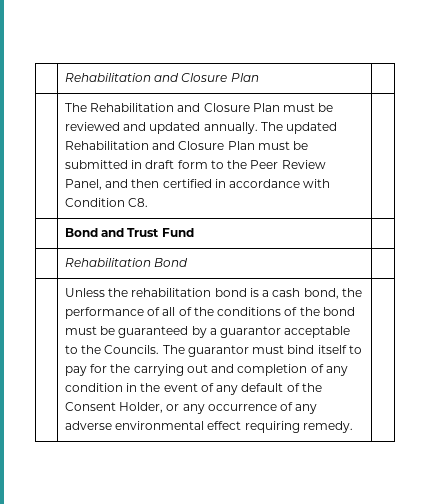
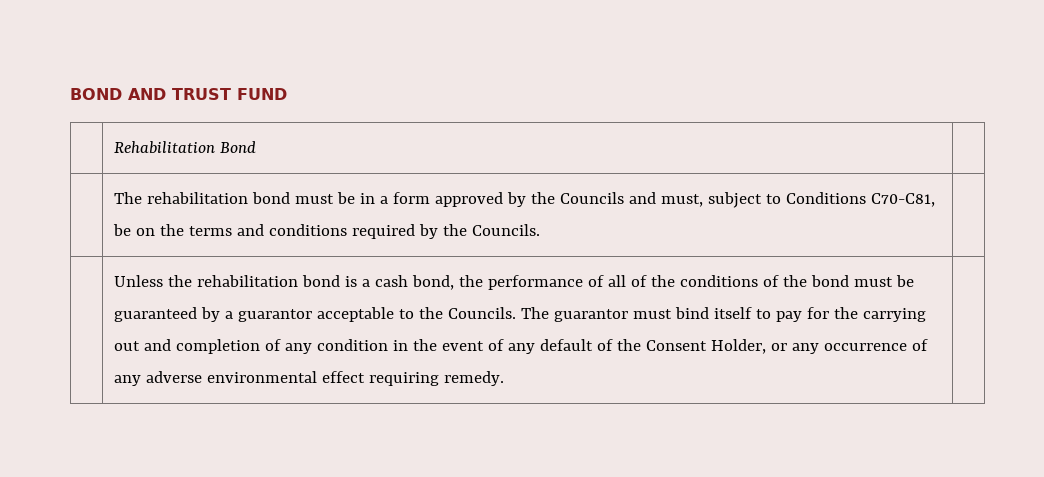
- | Rehabilitation and Closure Plan |
- | The Rehabilitation and Closure Plan must be reviewed and updated annually. The updated Rehabilitation and Closure Plan must be submitted in draft form to the Peer Review Panel, and then certified in accordance with Condition C8. |
- | Bond and Trust Fund |
+ BOND AND TRUST FUND
  | Rehabilitation Bond |
+ | The rehabilitation bond must be in a form approved by the Councils and must, subject to Conditions C70-C81, be on the terms and conditions required by the Councils. |

